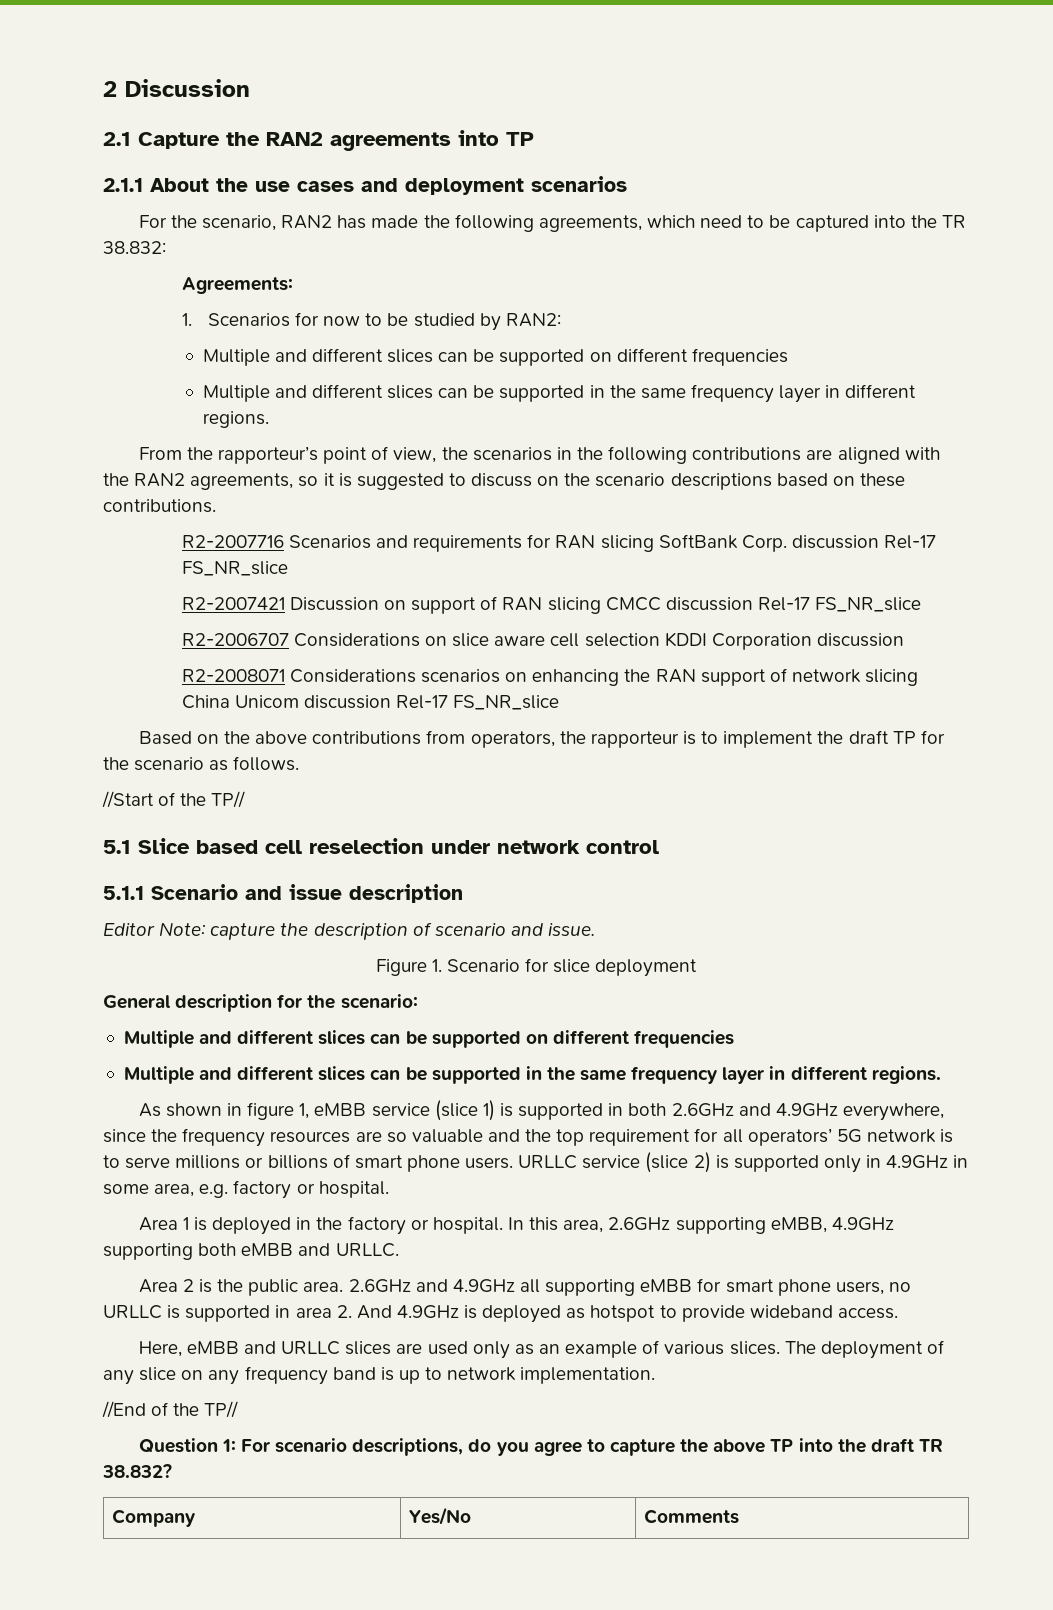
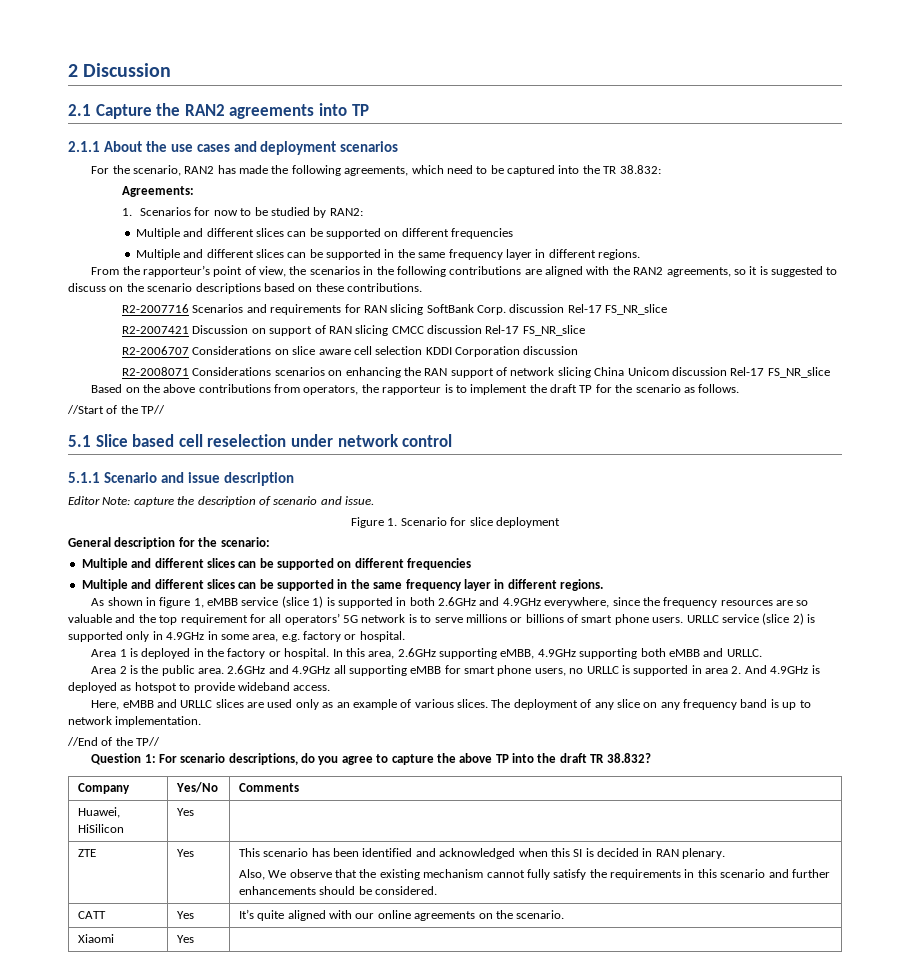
+ Huawei, HiSilicon | Yes |
+ ZTE | Yes | This scenario has been identified and acknowledged when this SI is decided in RAN plenary.
+ Also, We observe that the existing mechanism cannot fully satisfy the requirements in this scenario and further enhancements should be considered.
+ CATT | Yes | It’s quite aligned with our online agreements on the scenario.
+ Xiaomi | Yes |

